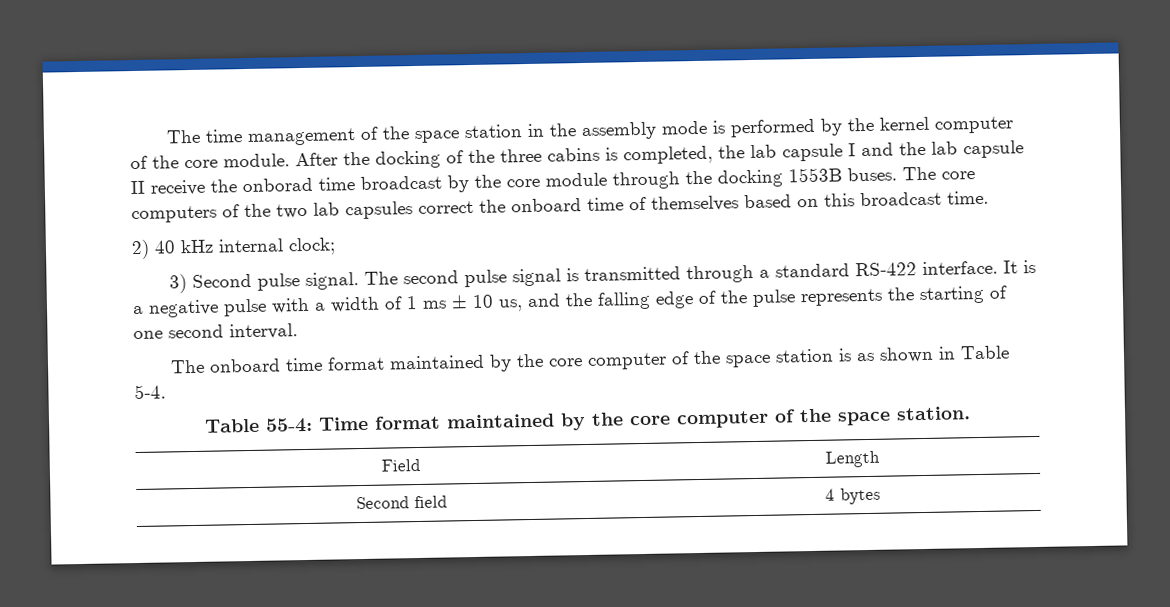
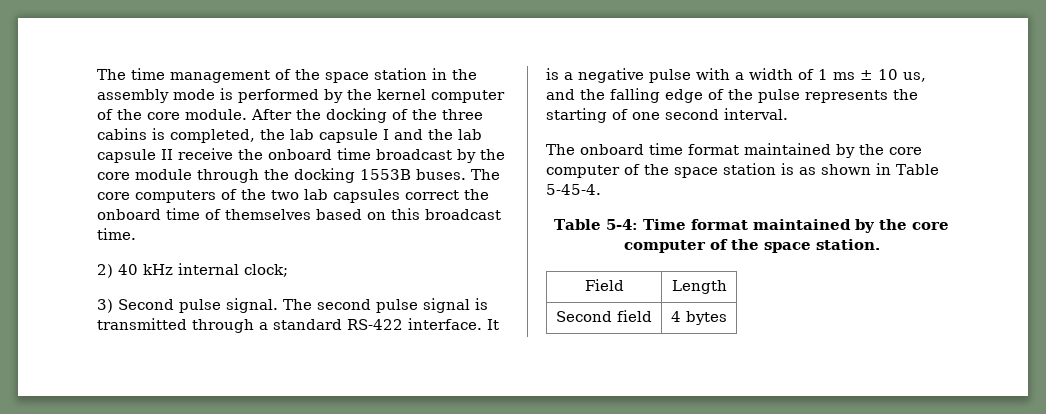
- After the docking of the three cabins is completed, the lab capsule I and the lab capsule II receive the onborad time broadcast by the core module through the docking 1553B buses.
+ After the docking of the three cabins is completed, the lab capsule I and the lab capsule II receive the onboard time broadcast by the core module through the docking 1553B buses.
- The onboard time format maintained by the core computer of the space station is as shown in Table 5-4.
- Table 55-4: Time format maintained by the core computer of the space station.
+ The onboard time format maintained by the core computer of the space station is as shown in Table 5-45-4.
+ Table 5-4: Time format maintained by the core computer of the space station.

